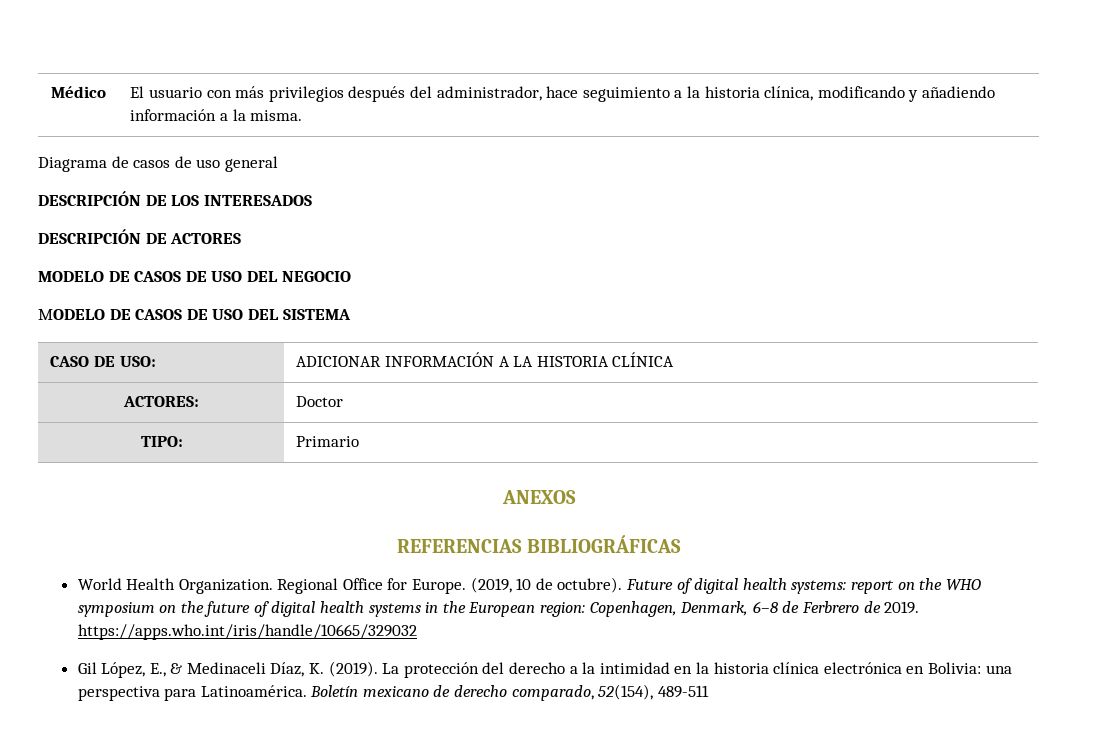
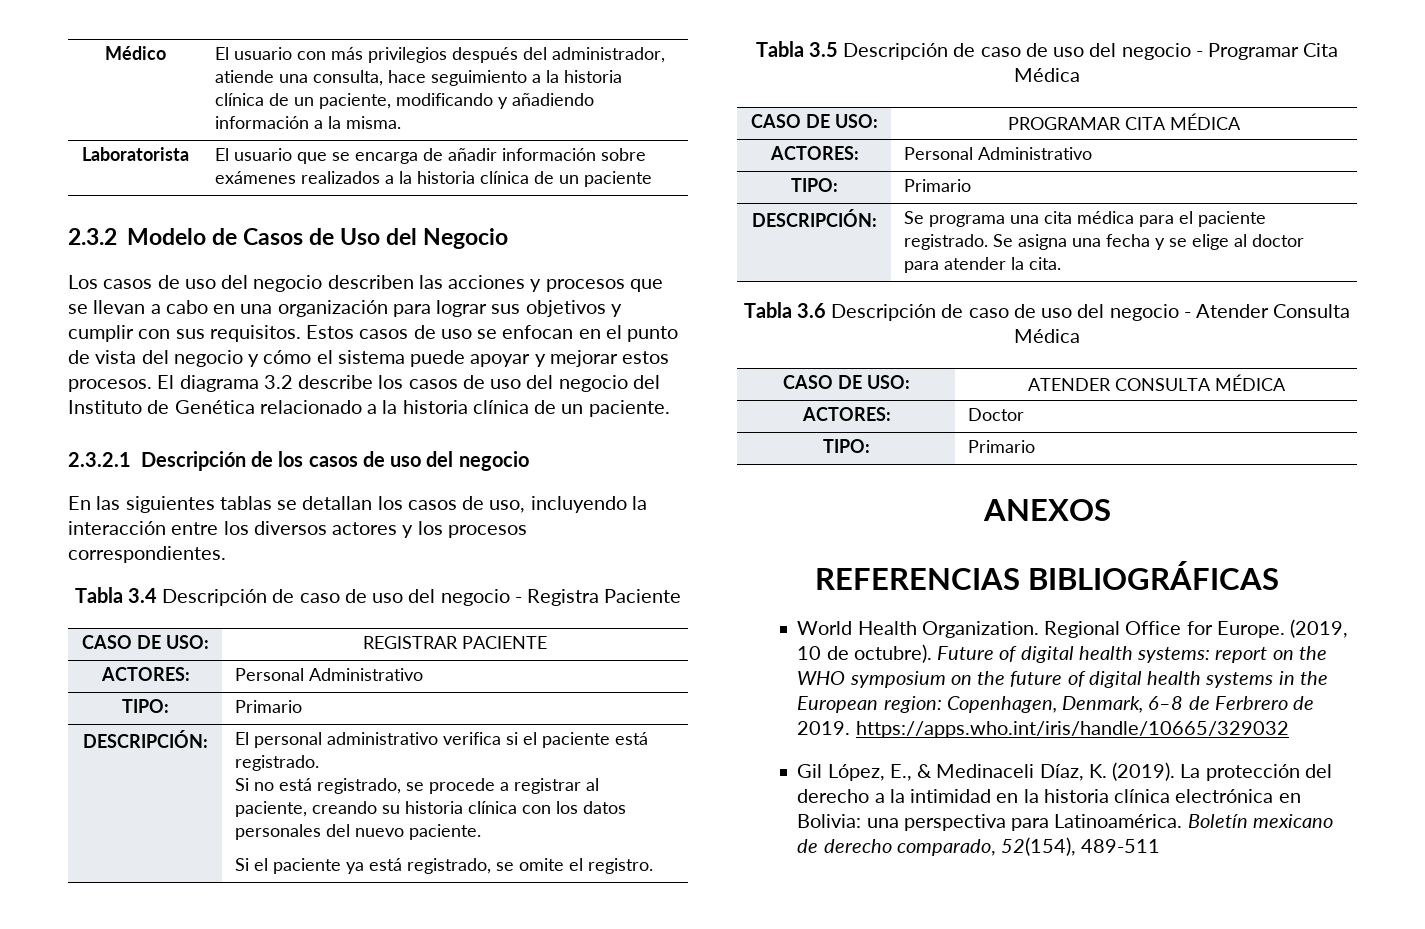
- Médico | El usuario con más privilegios después del administrador, hace seguimiento a la historia clínica, modificando y añadiendo información a la misma.
+ Médico | El usuario con más privilegios después del administrador, atiende una consulta, hace seguimiento a la historia clínica de un paciente, modificando y añadiendo información a la misma.
- Diagrama de casos de uso general
- DESCRIPCIÓN DE LOS INTERESADOS
- DESCRIPCIÓN DE ACTORES
- MODELO DE CASOS DE USO DEL NEGOCIO
- MODELO DE CASOS DE USO DEL SISTEMA
- CASO DE USO: | ADICIONAR INFORMACIÓN A LA HISTORIA CLÍNICA
+ Laboratorista | El usuario que se encarga de añadir información sobre exámenes realizados a la historia clínica de un paciente
+ 2.3.2 Modelo de Casos de Uso del Negocio
+ Los casos de uso del negocio describen las acciones y procesos que se llevan a cabo en una organización para lograr sus objetivos y cumplir con sus requisitos. Estos casos de uso se enfocan en el punto de vista del negocio y cómo el sistema puede apoyar y mejorar estos procesos. El diagrama 3.2 describe los casos de uso del negocio del Instituto de Genética relacionado a la historia clínica de un paciente.
+ 2.3.2.1 Descripción de los casos de uso del negocio
+ En las siguientes tablas se detallan los casos de uso, incluyendo la interacción entre los diversos actores y los procesos correspondientes.
+ Tabla 3.4 Descripción de caso de uso del negocio - Registra Paciente
+ CASO DE USO: | REGISTRAR PACIENTE
+ ACTORES: | Personal Administrativo
+ TIPO: | Primario
+ DESCRIPCIÓN: | El personal administrativo verifica si el paciente está registrado.
+ Si no está registrado, se procede a registrar al paciente, creando su historia clínica con los datos personales del nuevo paciente.
+ Si el paciente ya está registrado, se omite el registro.
+ Tabla 3.5 Descripción de caso de uso del negocio - Programar Cita Médica
+ CASO DE USO: | PROGRAMAR CITA MÉDICA
+ ACTORES: | Personal Administrativo
+ TIPO: | Primario
+ DESCRIPCIÓN: | Se programa una cita médica para el paciente registrado. Se asigna una fecha y se elige al doctor para atender la cita.
+ Tabla 3.6 Descripción de caso de uso del negocio - Atender Consulta Médica
+ CASO DE USO: | ATENDER CONSULTA MÉDICA

